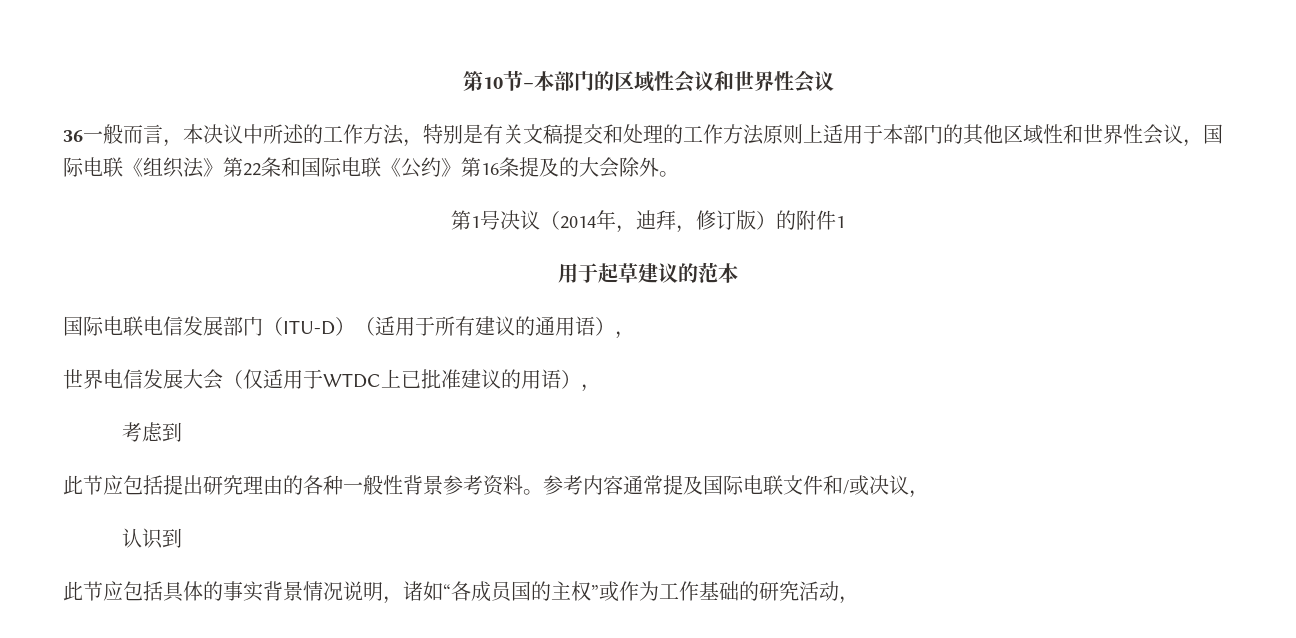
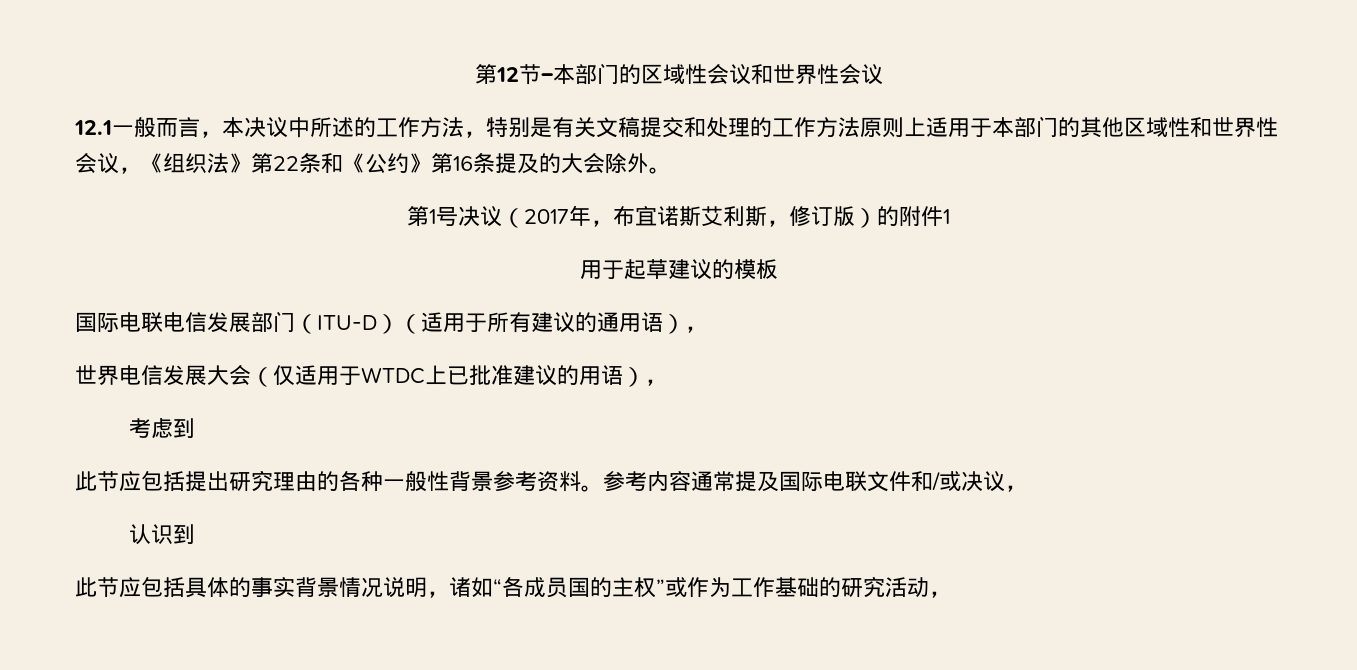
- 第10节–本部门的区域性会议和世界性会议
+ 第12节–本部门的区域性会议和世界性会议
- 36一般而言，本决议中所述的工作方法，特别是有关文稿提交和处理的工作方法原则上适用于本部门的其他区域性和世界性会议，国际电联《组织法》第22条和国际电联《公约》第16条提及的大会除外。
+ 12.1一般而言，本决议中所述的工作方法，特别是有关文稿提交和处理的工作方法原则上适用于本部门的其他区域性和世界性会议，《组织法》第22条和《公约》第16条提及的大会除外。
- 第1号决议（2014年，迪拜，修订版）的附件1
+ 第1号决议（2017年，布宜诺斯艾利斯，修订版）的附件1
- 用于起草建议的范本
+ 用于起草建议的模板

